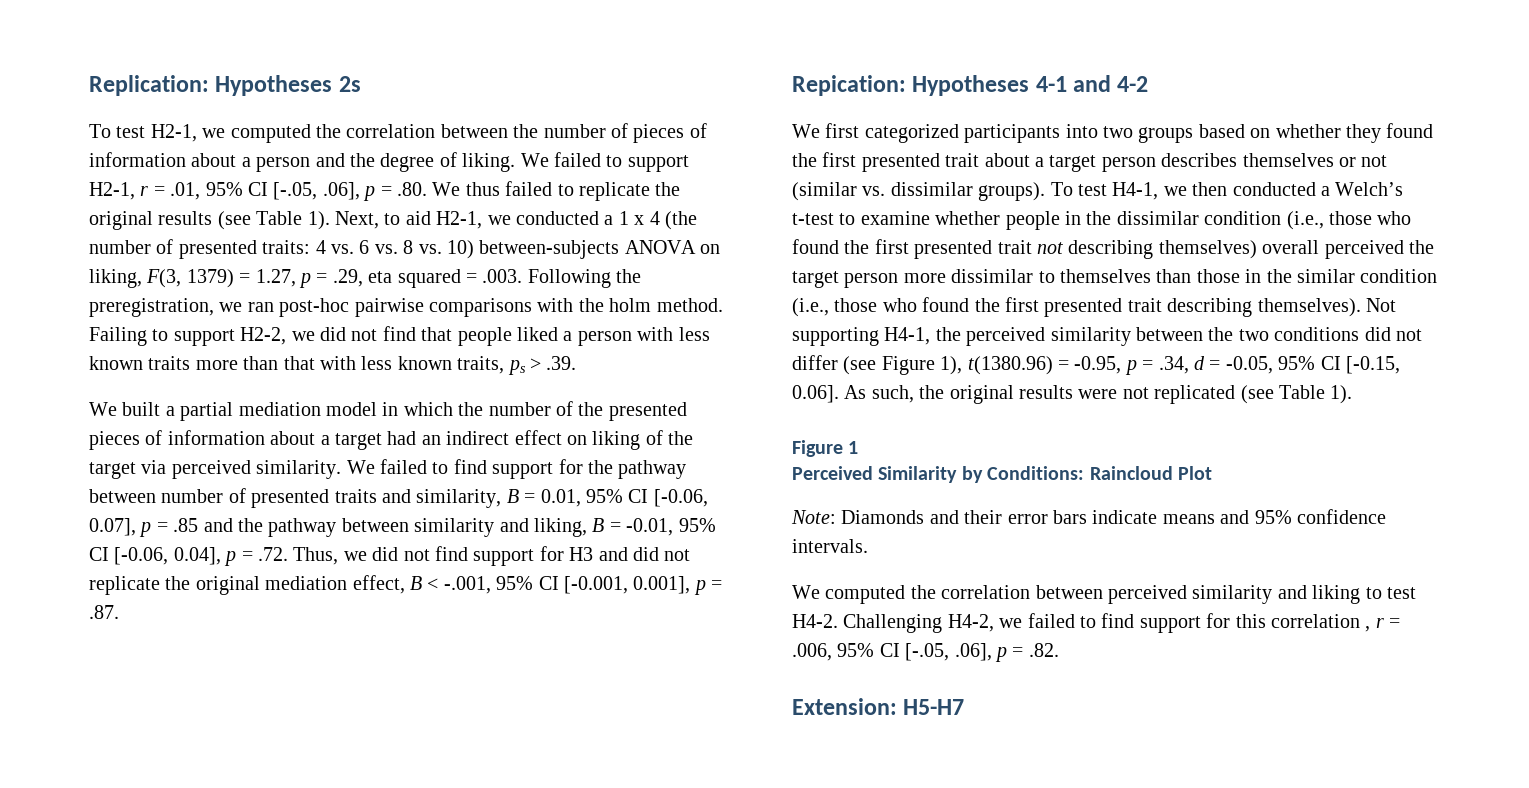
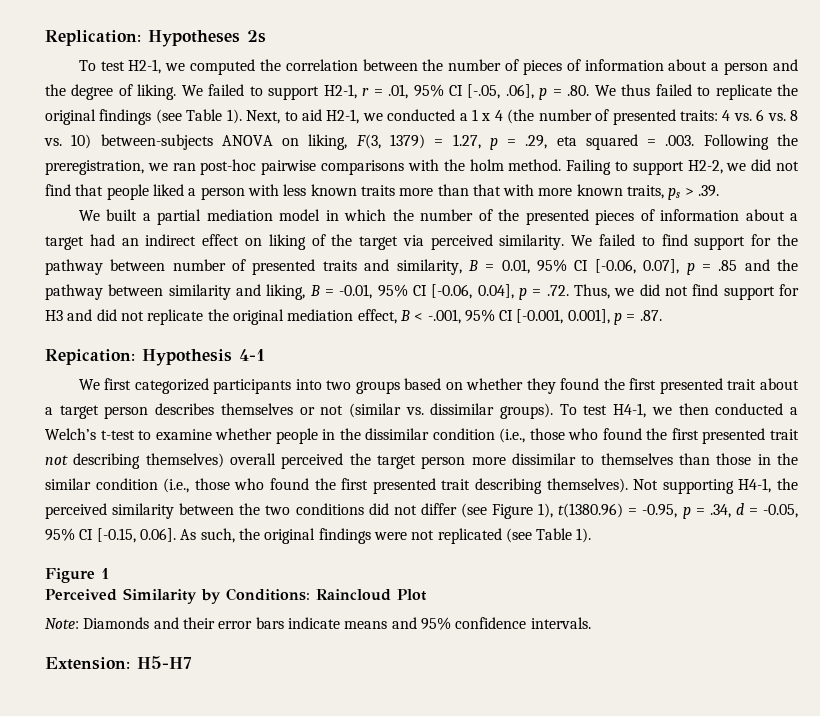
- We failed to support H2-1, r = .01, 95% CI [-.05, .06], p = .80. We thus failed to replicate the original results (see Table 1).
+ We failed to support H2-1, r = .01, 95% CI [-.05, .06], p = .80. We thus failed to replicate the original findings (see Table 1).
- Failing to support H2-2, we did not find that people liked a person with less known traits more than that with less known traits, ps > .39.
+ Failing to support H2-2, we did not find that people liked a person with less known traits more than that with more known traits, ps > .39.
- Repication: Hypotheses 4-1 and 4-2
+ Repication: Hypothesis 4-1
- Not supporting H4-1, the perceived similarity between the two conditions did not differ (see Figure 1), t(1380.96) = -0.95, p = .34, d = -0.05, 95% CI [-0.15, 0.06]. As such, the original results were not replicated (see Table 1).
+ Not supporting H4-1, the perceived similarity between the two conditions did not differ (see Figure 1), t(1380.96) = -0.95, p = .34, d = -0.05, 95% CI [-0.15, 0.06]. As such, the original findings were not replicated (see Table 1).
- We computed the correlation between perceived similarity and liking to test H4-2. Challenging H4-2, we failed to find support for this correlation , r = .006, 95% CI [-.05, .06], p = .82.

